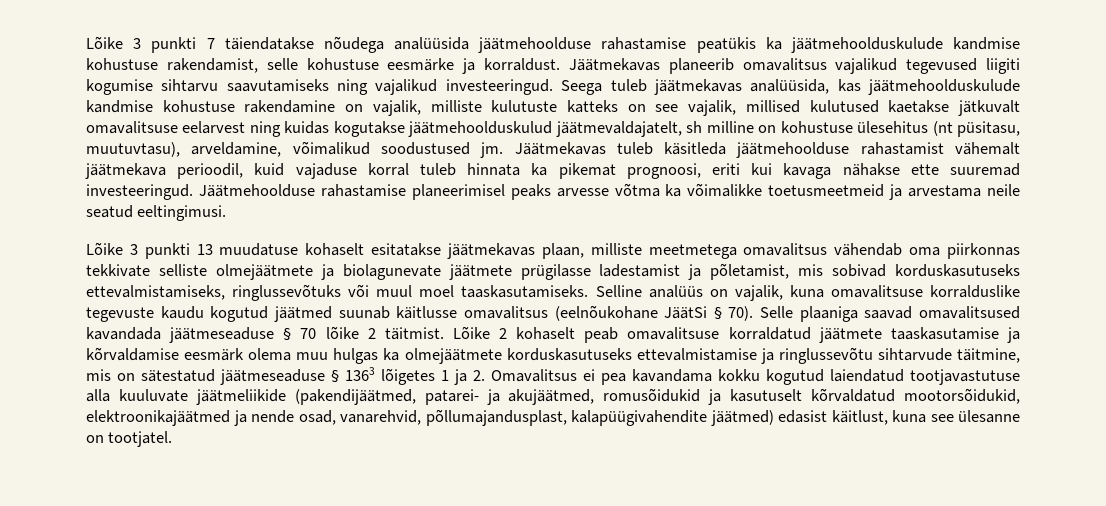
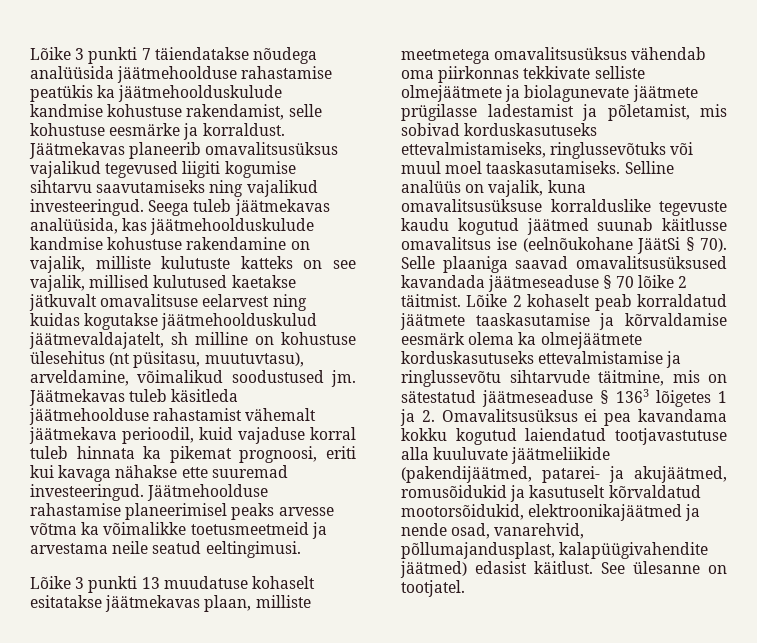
- Jäätmekavas planeerib omavalitsus vajalikud tegevused liigiti kogumise sihtarvu saavutamiseks ning vajalikud investeeringud.
+ Jäätmekavas planeerib omavalitsusüksus vajalikud tegevused liigiti kogumise sihtarvu saavutamiseks ning vajalikud investeeringud.
- Lõike 3 punkti 13 muudatuse kohaselt esitatakse jäätmekavas plaan, milliste meetmetega omavalitsus vähendab oma piirkonnas tekkivate selliste olmejäätmete ja biolagunevate jäätmete prügilasse ladestamist ja põletamist, mis sobivad korduskasutuseks ettevalmistamiseks, ringlussevõtuks või muul moel taaskasutamiseks.
+ Lõike 3 punkti 13 muudatuse kohaselt esitatakse jäätmekavas plaan, milliste meetmetega omavalitsusüksus vähendab oma piirkonnas tekkivate selliste olmejäätmete ja biolagunevate jäätmete prügilasse ladestamist ja põletamist, mis sobivad korduskasutuseks ettevalmistamiseks, ringlussevõtuks või muul moel taaskasutamiseks.
- Selline analüüs on vajalik, kuna omavalitsuse korralduslike tegevuste kaudu kogutud jäätmed suunab käitlusse omavalitsus (eelnõukohane JäätSi § 70).
+ Selline analüüs on vajalik, kuna omavalitsusüksuse korralduslike tegevuste kaudu kogutud jäätmed suunab käitlusse omavalitsus ise (eelnõukohane JäätSi § 70).
- Selle plaaniga saavad omavalitsused kavandada jäätmeseaduse § 70 lõike 2 täitmist.
+ Selle plaaniga saavad omavalitsusüksused kavandada jäätmeseaduse § 70 lõike 2 täitmist.
- Lõike 2 kohaselt peab omavalitsuse korraldatud jäätmete taaskasutamise ja kõrvaldamise eesmärk olema muu hulgas ka olmejäätmete korduskasutuseks ettevalmistamise ja ringlussevõtu sihtarvude täitmine, mis on sätestatud jäätmeseaduse § 1363 lõigetes 1 ja 2. Omavalitsus ei pea kavandama kokku kogutud laiendatud tootjavastutuse alla kuuluvate jäätmeliikide (pakendijäätmed, patarei- ja akujäätmed, romusõidukid ja kasutuselt kõrvaldatud mootorsõidukid, elektroonikajäätmed ja nende osad, vanarehvid, põllumajandusplast, kalapüügivahendite jäätmed) edasist käitlust, kuna see ülesanne on tootjatel.
+ Lõike 2 kohaselt peab korraldatud jäätmete taaskasutamise ja kõrvaldamise eesmärk olema ka olmejäätmete korduskasutuseks ettevalmistamise ja ringlussevõtu sihtarvude täitmine, mis on sätestatud jäätmeseaduse § 1363 lõigetes 1 ja 2. Omavalitsusüksus ei pea kavandama kokku kogutud laiendatud tootjavastutuse alla kuuluvate jäätmeliikide (pakendijäätmed, patarei- ja akujäätmed, romusõidukid ja kasutuselt kõrvaldatud mootorsõidukid, elektroonikajäätmed ja nende osad, vanarehvid, põllumajandusplast, kalapüügivahendite jäätmed) edasist käitlust. See ülesanne on tootjatel.

